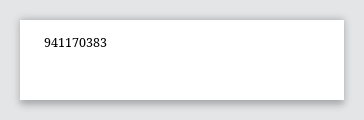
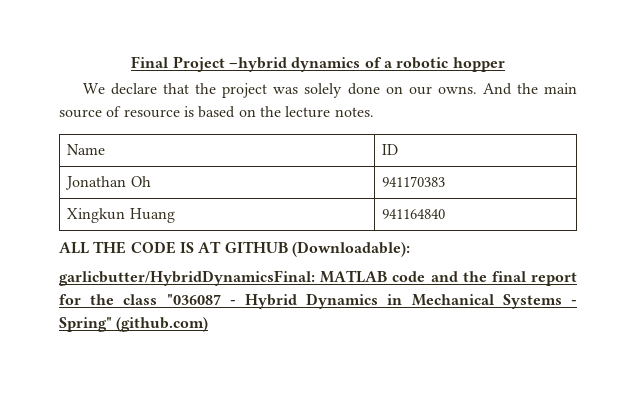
- 941170383
+ Final Project –hybrid dynamics of a robotic hopper
+ We declare that the project was solely done on our owns. And the main source of resource is based on the lecture notes.
+ Name | ID
+ Jonathan Oh | 941170383
+ Xingkun Huang | 941164840
+ ALL THE CODE IS AT GITHUB (Downloadable):
+ garlicbutter/HybridDynamicsFinal: MATLAB code and the final report for the class "036087 - Hybrid Dynamics in Mechanical Systems - Spring" (github.com)

